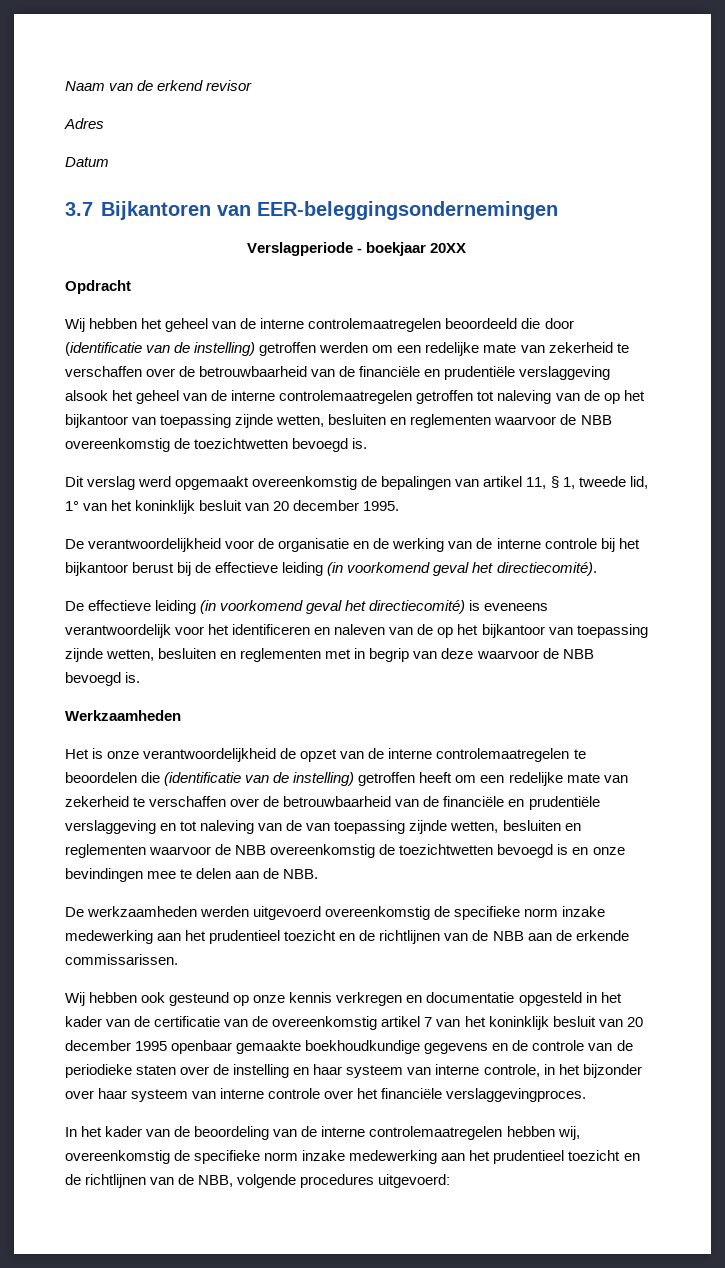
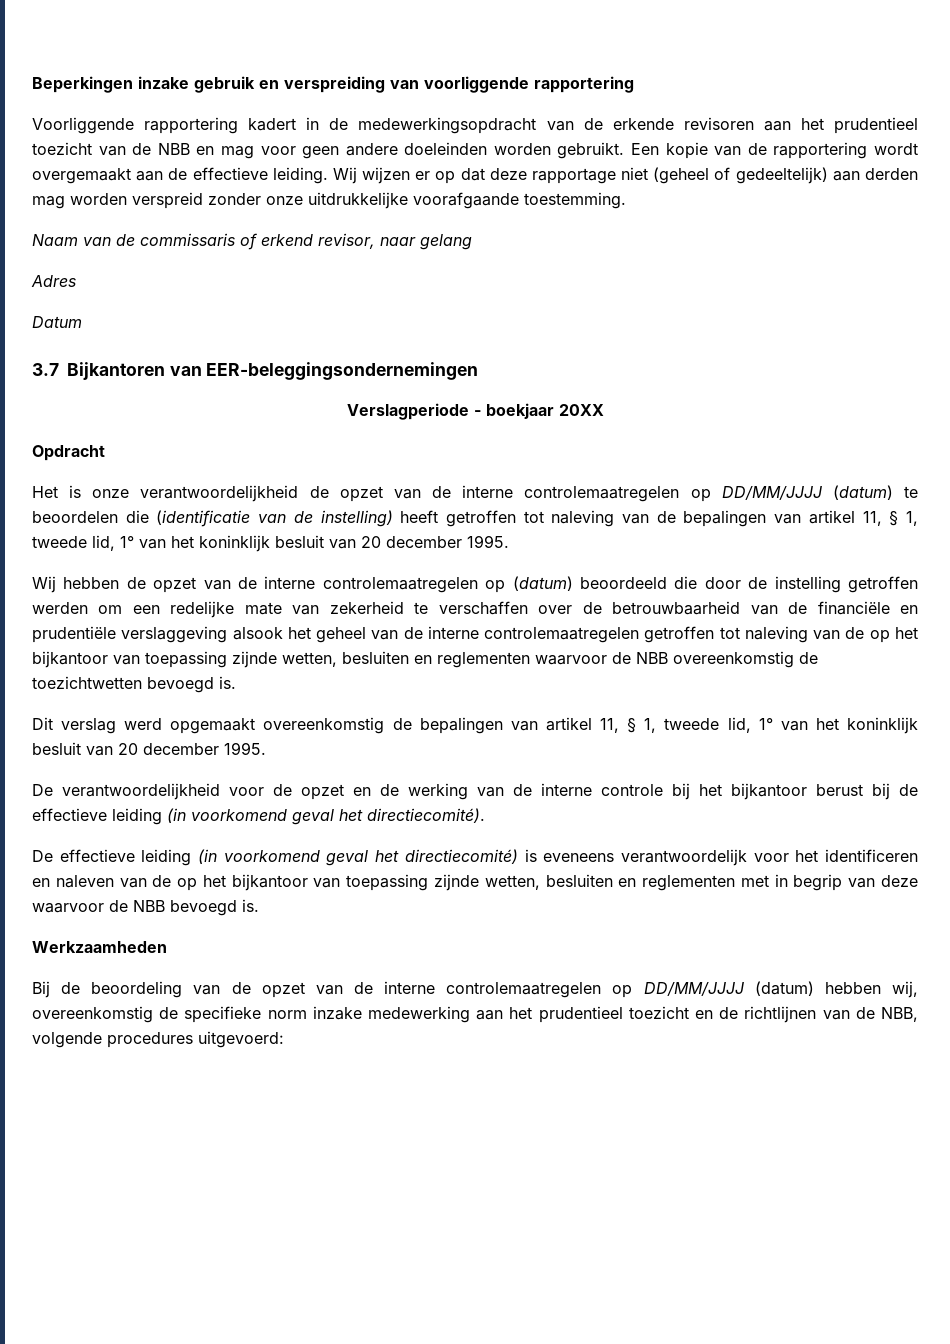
- Naam van de erkend revisor
+ Beperkingen inzake gebruik en verspreiding van voorliggende rapportering
+ Voorliggende rapportering kadert in de medewerkingsopdracht van de erkende revisoren aan het prudentieel toezicht van de NBB en mag voor geen andere doeleinden worden gebruikt. Een kopie van de rapportering wordt overgemaakt aan de effectieve leiding. Wij wijzen er op dat deze rapportage niet (geheel of gedeeltelijk) aan derden mag worden verspreid zonder onze uitdrukkelijke voorafgaande toestemming.
+ Naam van de commissaris of erkend revisor, naar gelang
- Wij hebben het geheel van de interne controlemaatregelen beoordeeld die door (identificatie van de instelling) getroffen werden om een redelijke mate van zekerheid te verschaffen over de betrouwbaarheid van de financiële en prudentiële verslaggeving alsook het geheel van de interne controlemaatregelen getroffen tot naleving van de op het bijkantoor van toepassing zijnde wetten, besluiten en reglementen waarvoor de NBB overeenkomstig de toezichtwetten bevoegd is.
+ Het is onze verantwoordelijkheid de opzet van de interne controlemaatregelen op DD/MM/JJJJ (datum) te beoordelen die (identificatie van de instelling) heeft getroffen tot naleving van de bepalingen van artikel 11, § 1, tweede lid, 1° van het koninklijk besluit van 20 december 1995.
+ Wij hebben de opzet van de interne controlemaatregelen op (datum) beoordeeld die door de instelling getroffen werden om een redelijke mate van zekerheid te verschaffen over de betrouwbaarheid van de financiële en prudentiële verslaggeving alsook het geheel van de interne controlemaatregelen getroffen tot naleving van de op het bijkantoor van toepassing zijnde wetten, besluiten en reglementen waarvoor de NBB overeenkomstig de toezichtwetten bevoegd is.
- De verantwoordelijkheid voor de organisatie en de werking van de interne controle bij het bijkantoor berust bij de effectieve leiding (in voorkomend geval het directiecomité).
+ De verantwoordelijkheid voor de opzet en de werking van de interne controle bij het bijkantoor berust bij de effectieve leiding (in voorkomend geval het directiecomité).
- Het is onze verantwoordelijkheid de opzet van de interne controlemaatregelen te beoordelen die (identificatie van de instelling) getroffen heeft om een redelijke mate van zekerheid te verschaffen over de betrouwbaarheid van de financiële en prudentiële verslaggeving en tot naleving van de van toepassing zijnde wetten, besluiten en reglementen waarvoor de NBB overeenkomstig de toezichtwetten bevoegd is en onze bevindingen mee te delen aan de NBB.
- De werkzaamheden werden uitgevoerd overeenkomstig de specifieke norm inzake medewerking aan het prudentieel toezicht en de richtlijnen van de NBB aan de erkende commissarissen.
- Wij hebben ook gesteund op onze kennis verkregen en documentatie opgesteld in het kader van de certificatie van de overeenkomstig artikel 7 van het koninklijk besluit van 20 december 1995 openbaar gemaakte boekhoudkundige gegevens en de controle van de periodieke staten over de instelling en haar systeem van interne controle, in het bijzonder over haar systeem van interne controle over het financiële verslaggevingproces.
- In het kader van de beoordeling van de interne controlemaatregelen hebben wij, overeenkomstig de specifieke norm inzake medewerking aan het prudentieel toezicht en de richtlijnen van de NBB, volgende procedures uitgevoerd:
+ Bij de beoordeling van de opzet van de interne controlemaatregelen op DD/MM/JJJJ (datum) hebben wij, overeenkomstig de specifieke norm inzake medewerking aan het prudentieel toezicht en de richtlijnen van de NBB, volgende procedures uitgevoerd:

